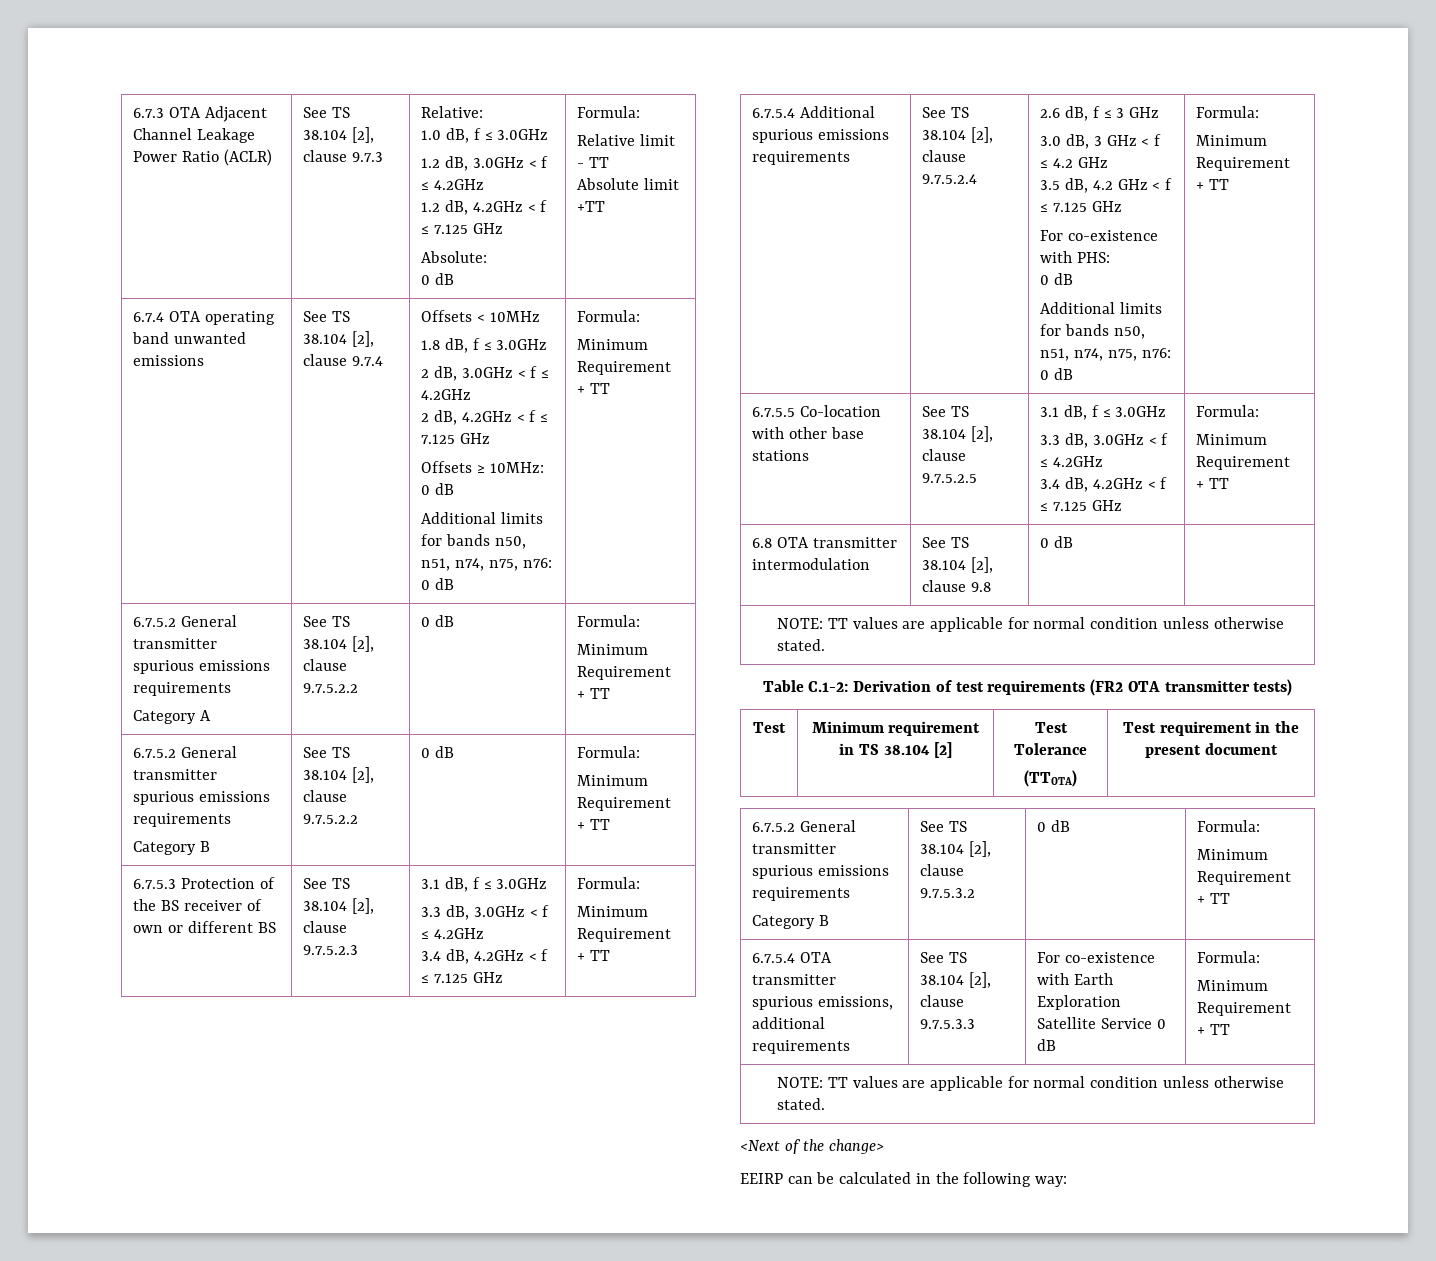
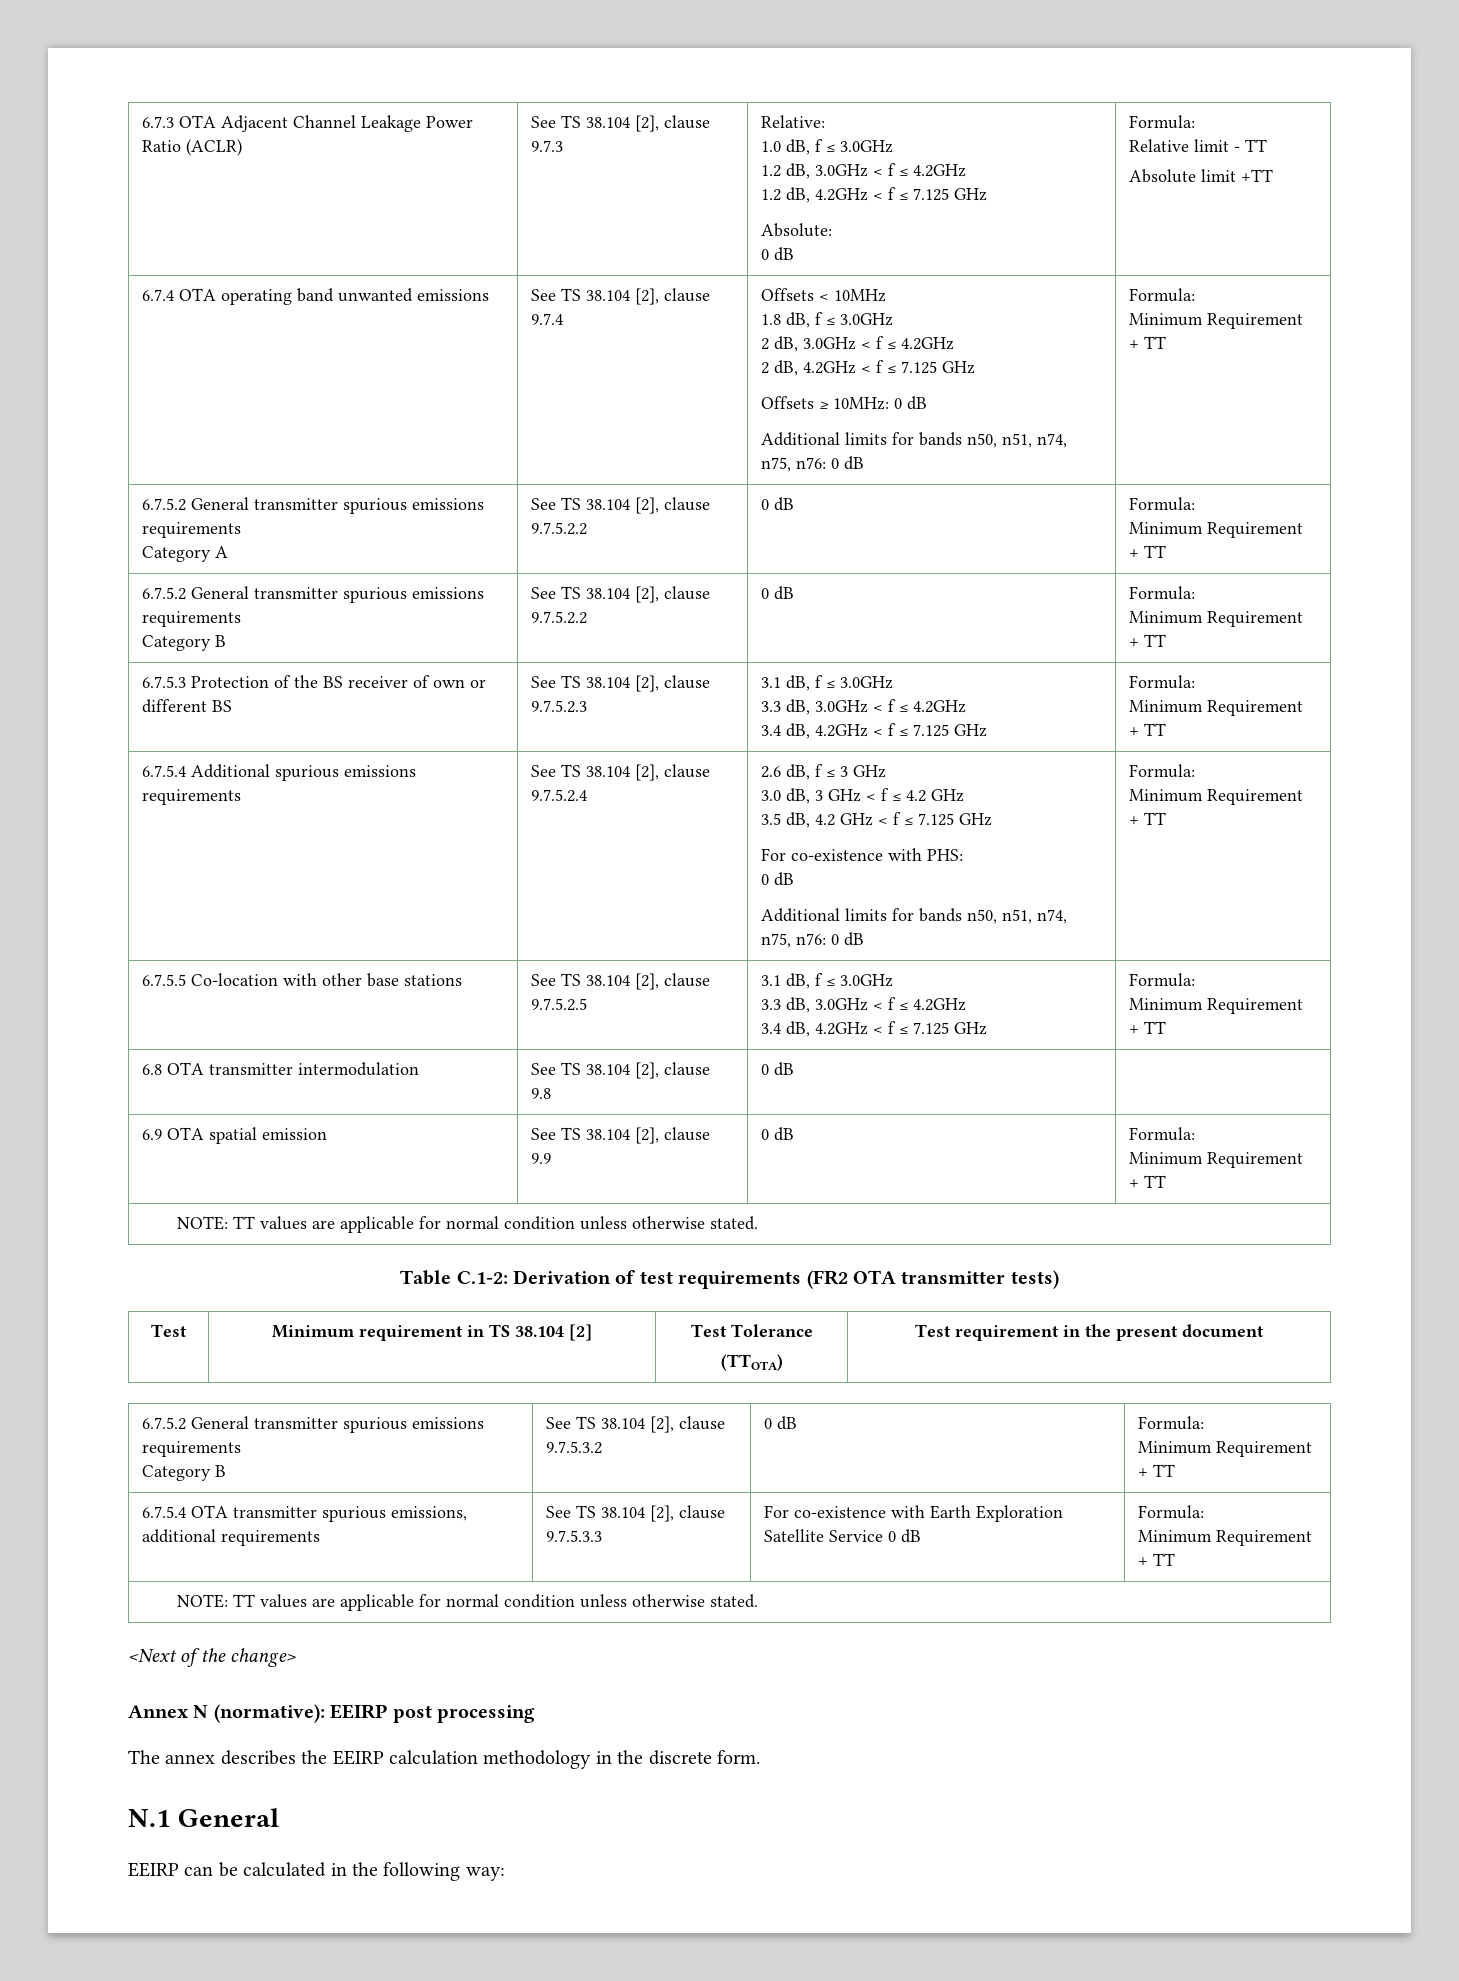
+ 6.9 OTA spatial emission | See TS 38.104 [2], clause 9.9 | 0 dB | Formula:
+ Minimum Requirement + TT
+ Annex N (normative): EEIRP post processing
+ The annex describes the EEIRP calculation methodology in the discrete form.
+ N.1 General

